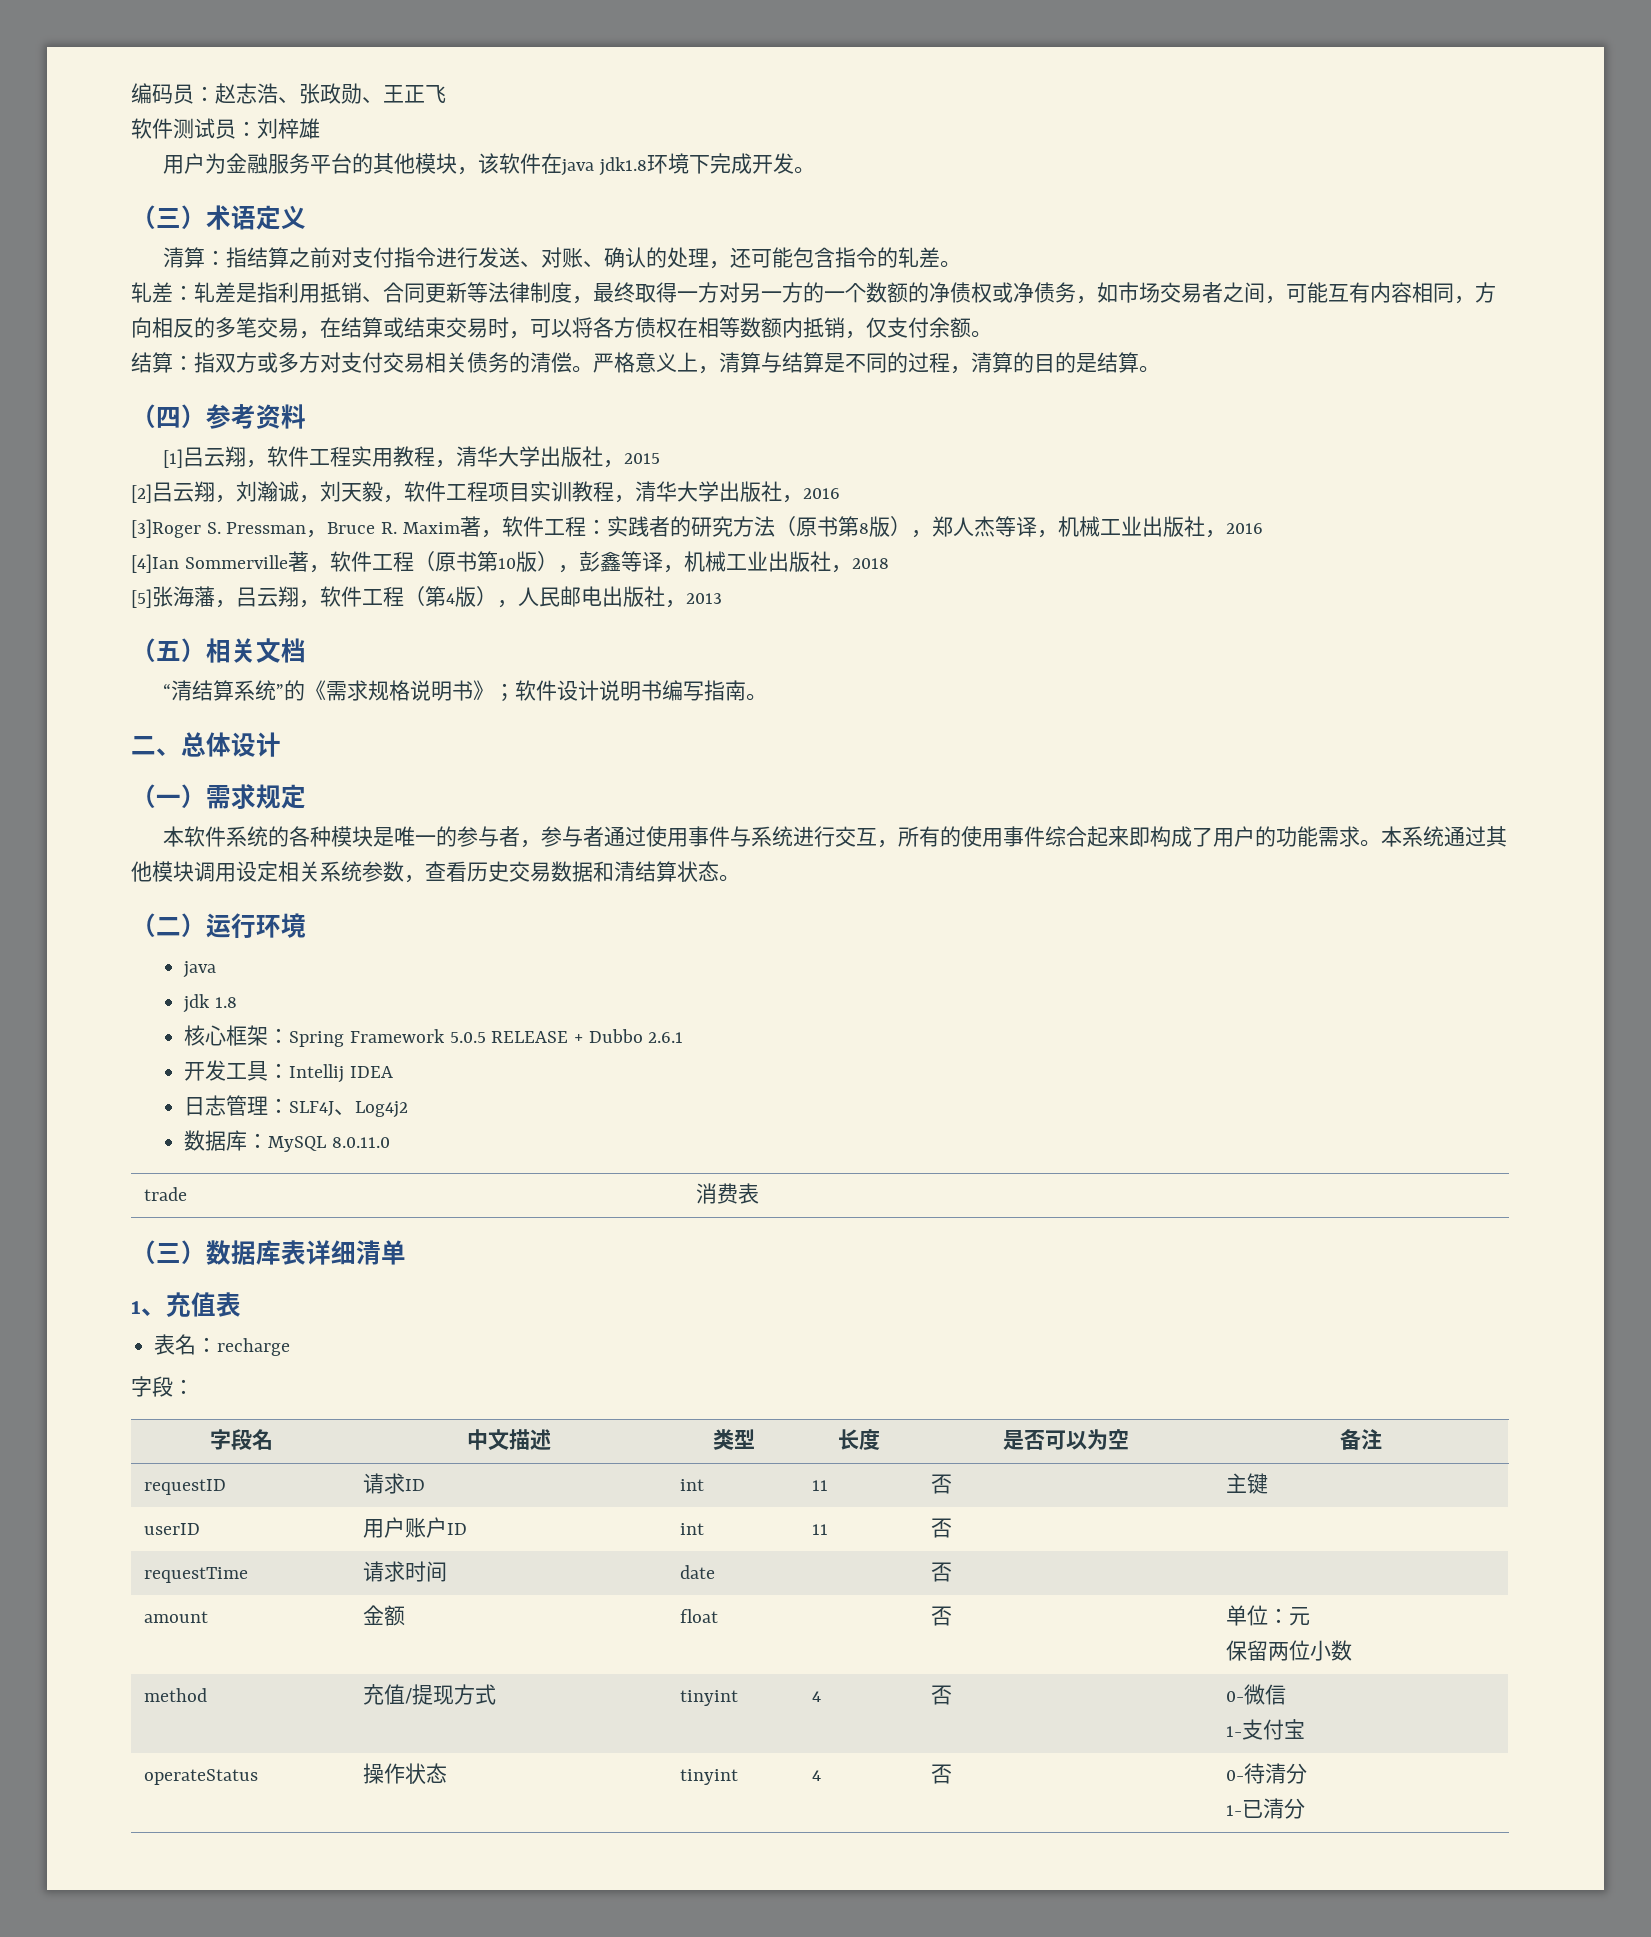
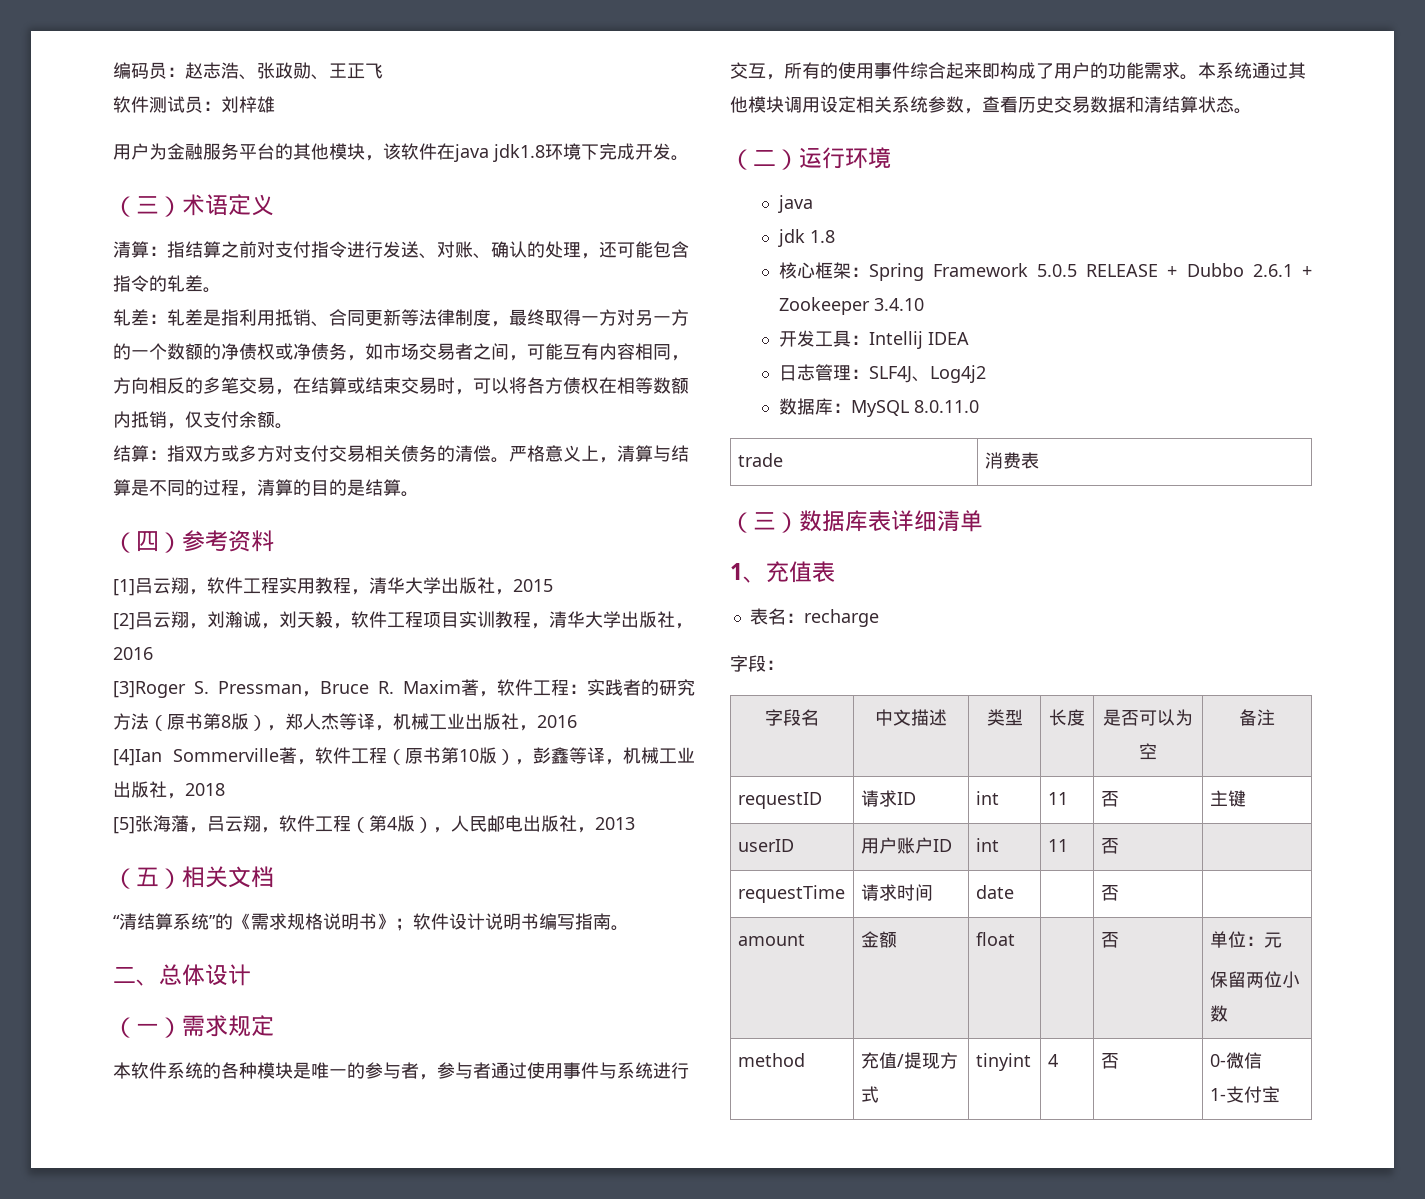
- 核心框架：Spring Framework 5.0.5 RELEASE + Dubbo 2.6.1
+ 核心框架：Spring Framework 5.0.5 RELEASE + Dubbo 2.6.1 + Zookeeper 3.4.10
- operateStatus | 操作状态 | tinyint | 4 | 否 | 0-待清分
- 1-已清分

